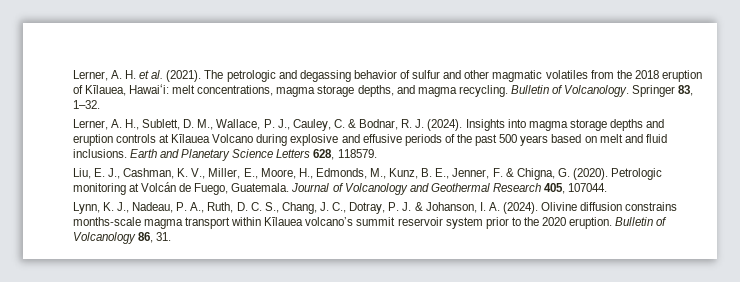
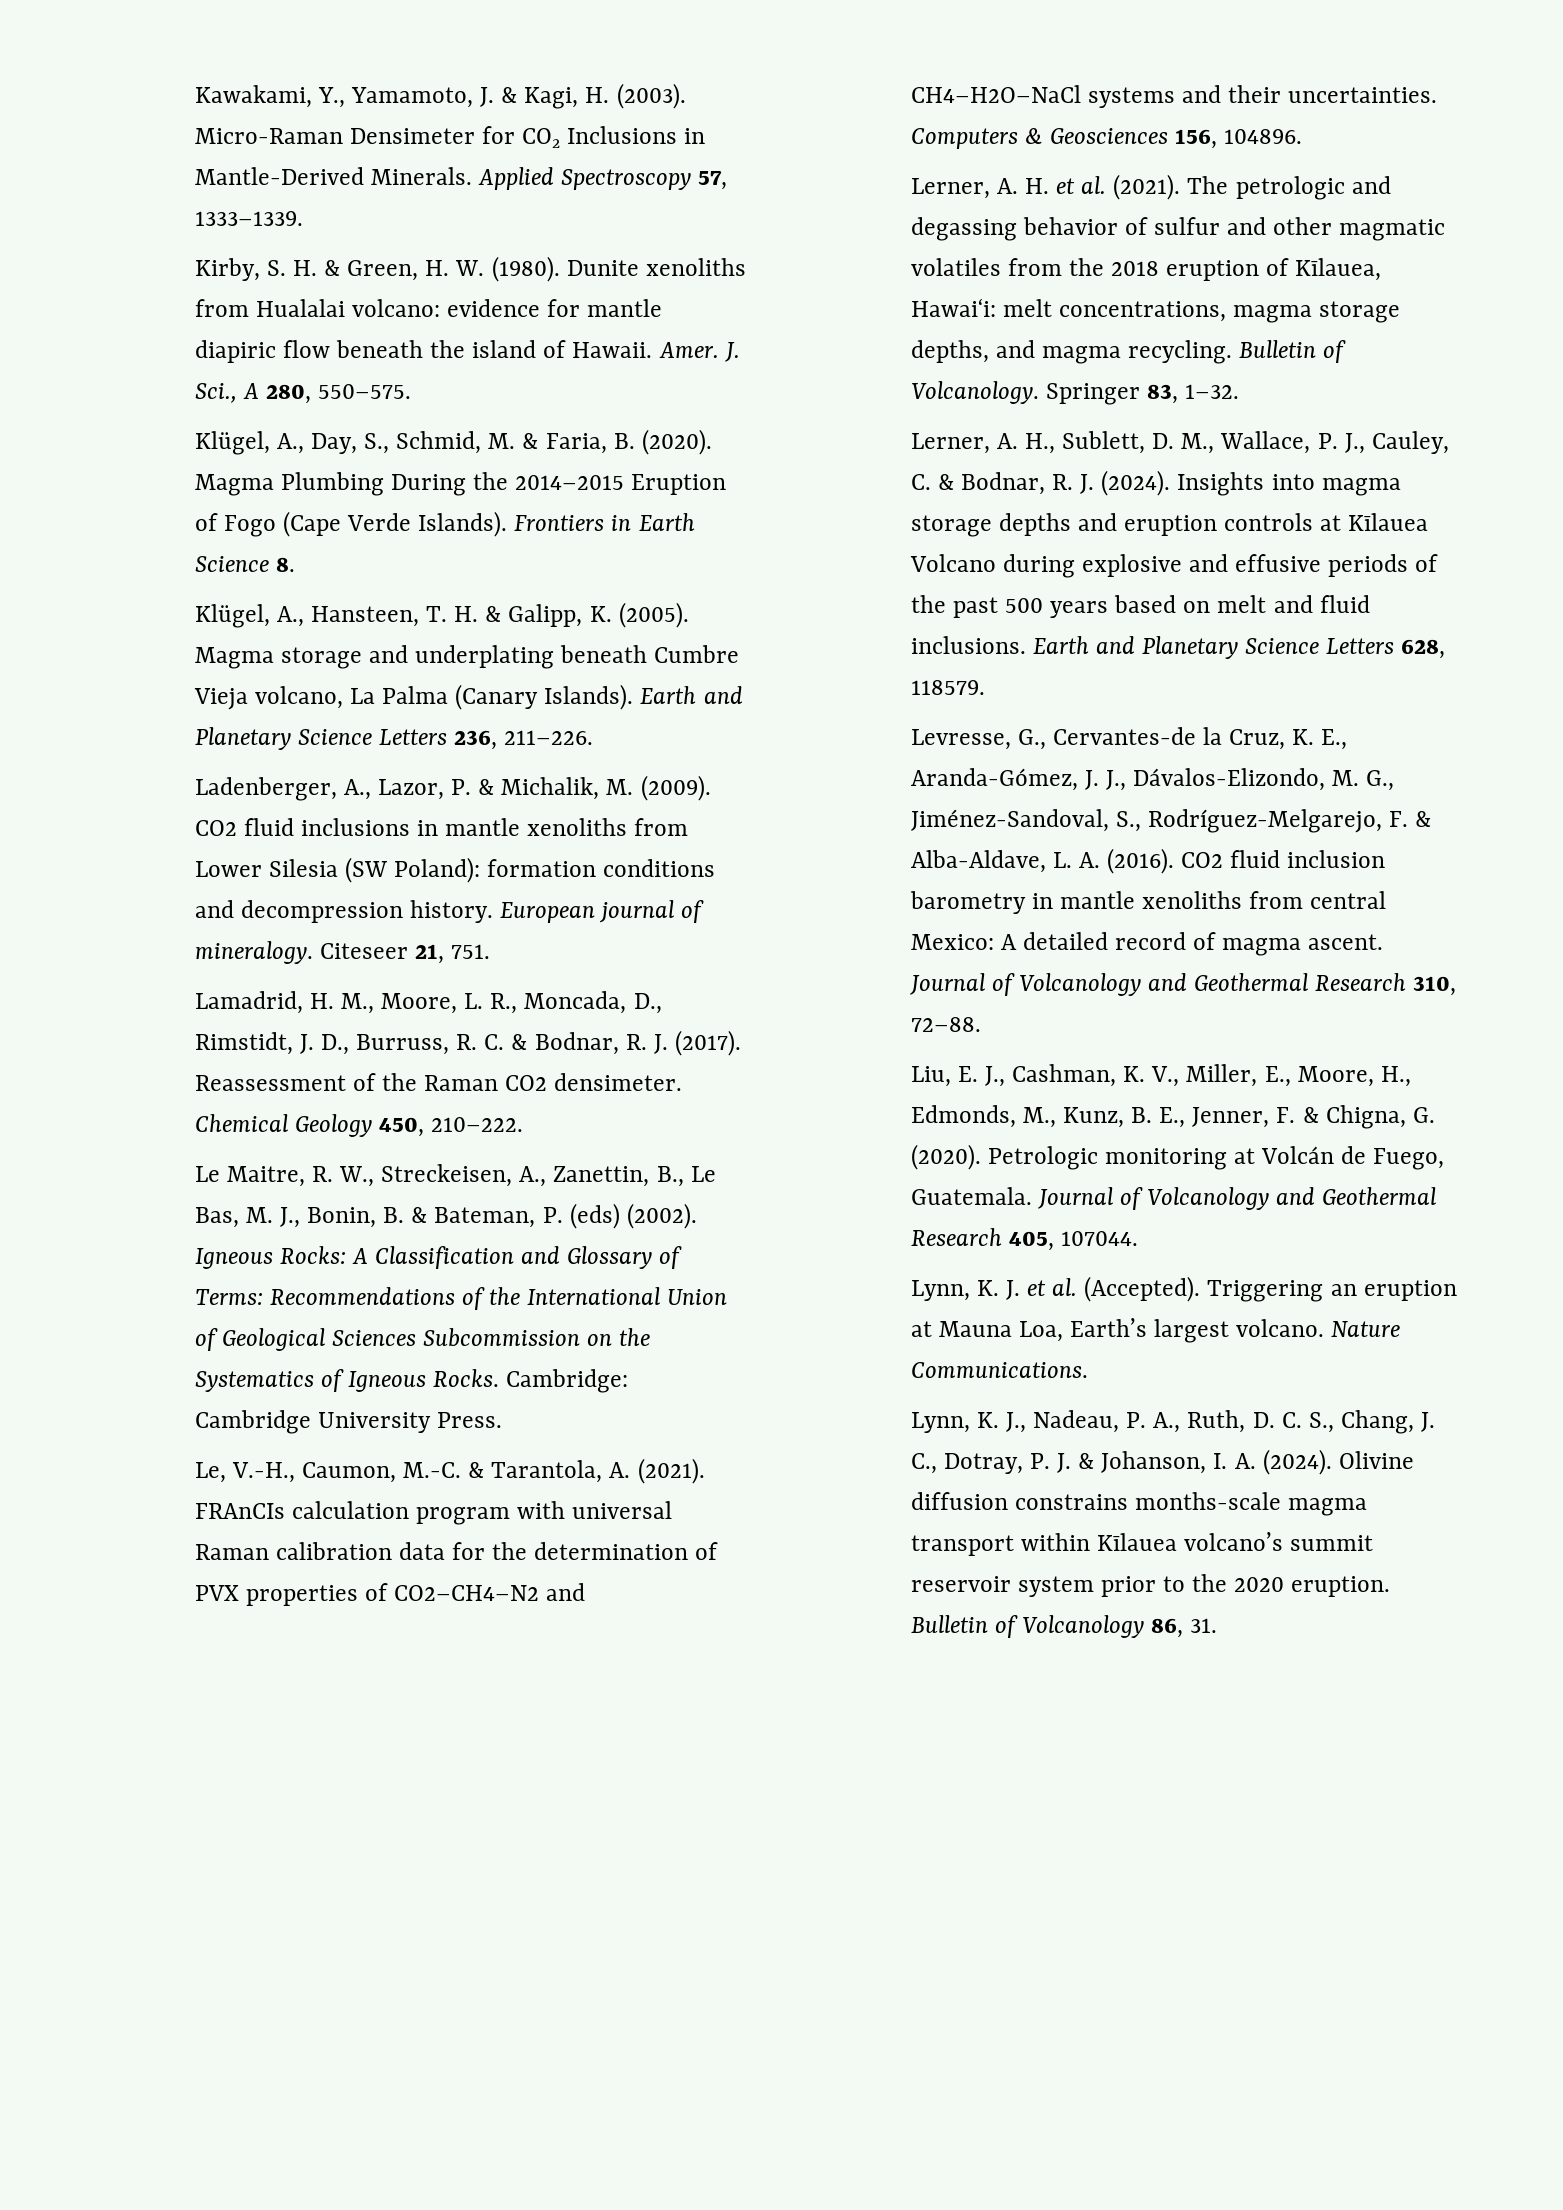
+ Kawakami, Y., Yamamoto, J. & Kagi, H. (2003). Micro-Raman Densimeter for CO2 Inclusions in Mantle-Derived Minerals. Applied Spectroscopy 57, 1333–1339.
+ Kirby, S. H. & Green, H. W. (1980). Dunite xenoliths from Hualalai volcano: evidence for mantle diapiric flow beneath the island of Hawaii. Amer. J. Sci., A 280, 550–575.
+ Klügel, A., Day, S., Schmid, M. & Faria, B. (2020). Magma Plumbing During the 2014–2015 Eruption of Fogo (Cape Verde Islands). Frontiers in Earth Science 8.
+ Klügel, A., Hansteen, T. H. & Galipp, K. (2005). Magma storage and underplating beneath Cumbre Vieja volcano, La Palma (Canary Islands). Earth and Planetary Science Letters 236, 211–226.
+ Ladenberger, A., Lazor, P. & Michalik, M. (2009). CO2 fluid inclusions in mantle xenoliths from Lower Silesia (SW Poland): formation conditions and decompression history. European journal of mineralogy. Citeseer 21, 751.
+ Lamadrid, H. M., Moore, L. R., Moncada, D., Rimstidt, J. D., Burruss, R. C. & Bodnar, R. J. (2017). Reassessment of the Raman CO2 densimeter. Chemical Geology 450, 210–222.
+ Le Maitre, R. W., Streckeisen, A., Zanettin, B., Le Bas, M. J., Bonin, B. & Bateman, P. (eds) (2002). Igneous Rocks: A Classification and Glossary of Terms: Recommendations of the International Union of Geological Sciences Subcommission on the Systematics of Igneous Rocks. Cambridge: Cambridge University Press.
+ Le, V.-H., Caumon, M.-C. & Tarantola, A. (2021). FRAnCIs calculation program with universal Raman calibration data for the determination of PVX properties of CO2–CH4–N2 and CH4–H2O–NaCl systems and their uncertainties. Computers & Geosciences 156, 104896.
+ Levresse, G., Cervantes-de la Cruz, K. E., Aranda-Gómez, J. J., Dávalos-Elizondo, M. G., Jiménez-Sandoval, S., Rodríguez-Melgarejo, F. & Alba-Aldave, L. A. (2016). CO2 fluid inclusion barometry in mantle xenoliths from central Mexico: A detailed record of magma ascent. Journal of Volcanology and Geothermal Research 310, 72–88.
+ Lynn, K. J. et al. (Accepted). Triggering an eruption at Mauna Loa, Earth’s largest volcano. Nature Communications.

